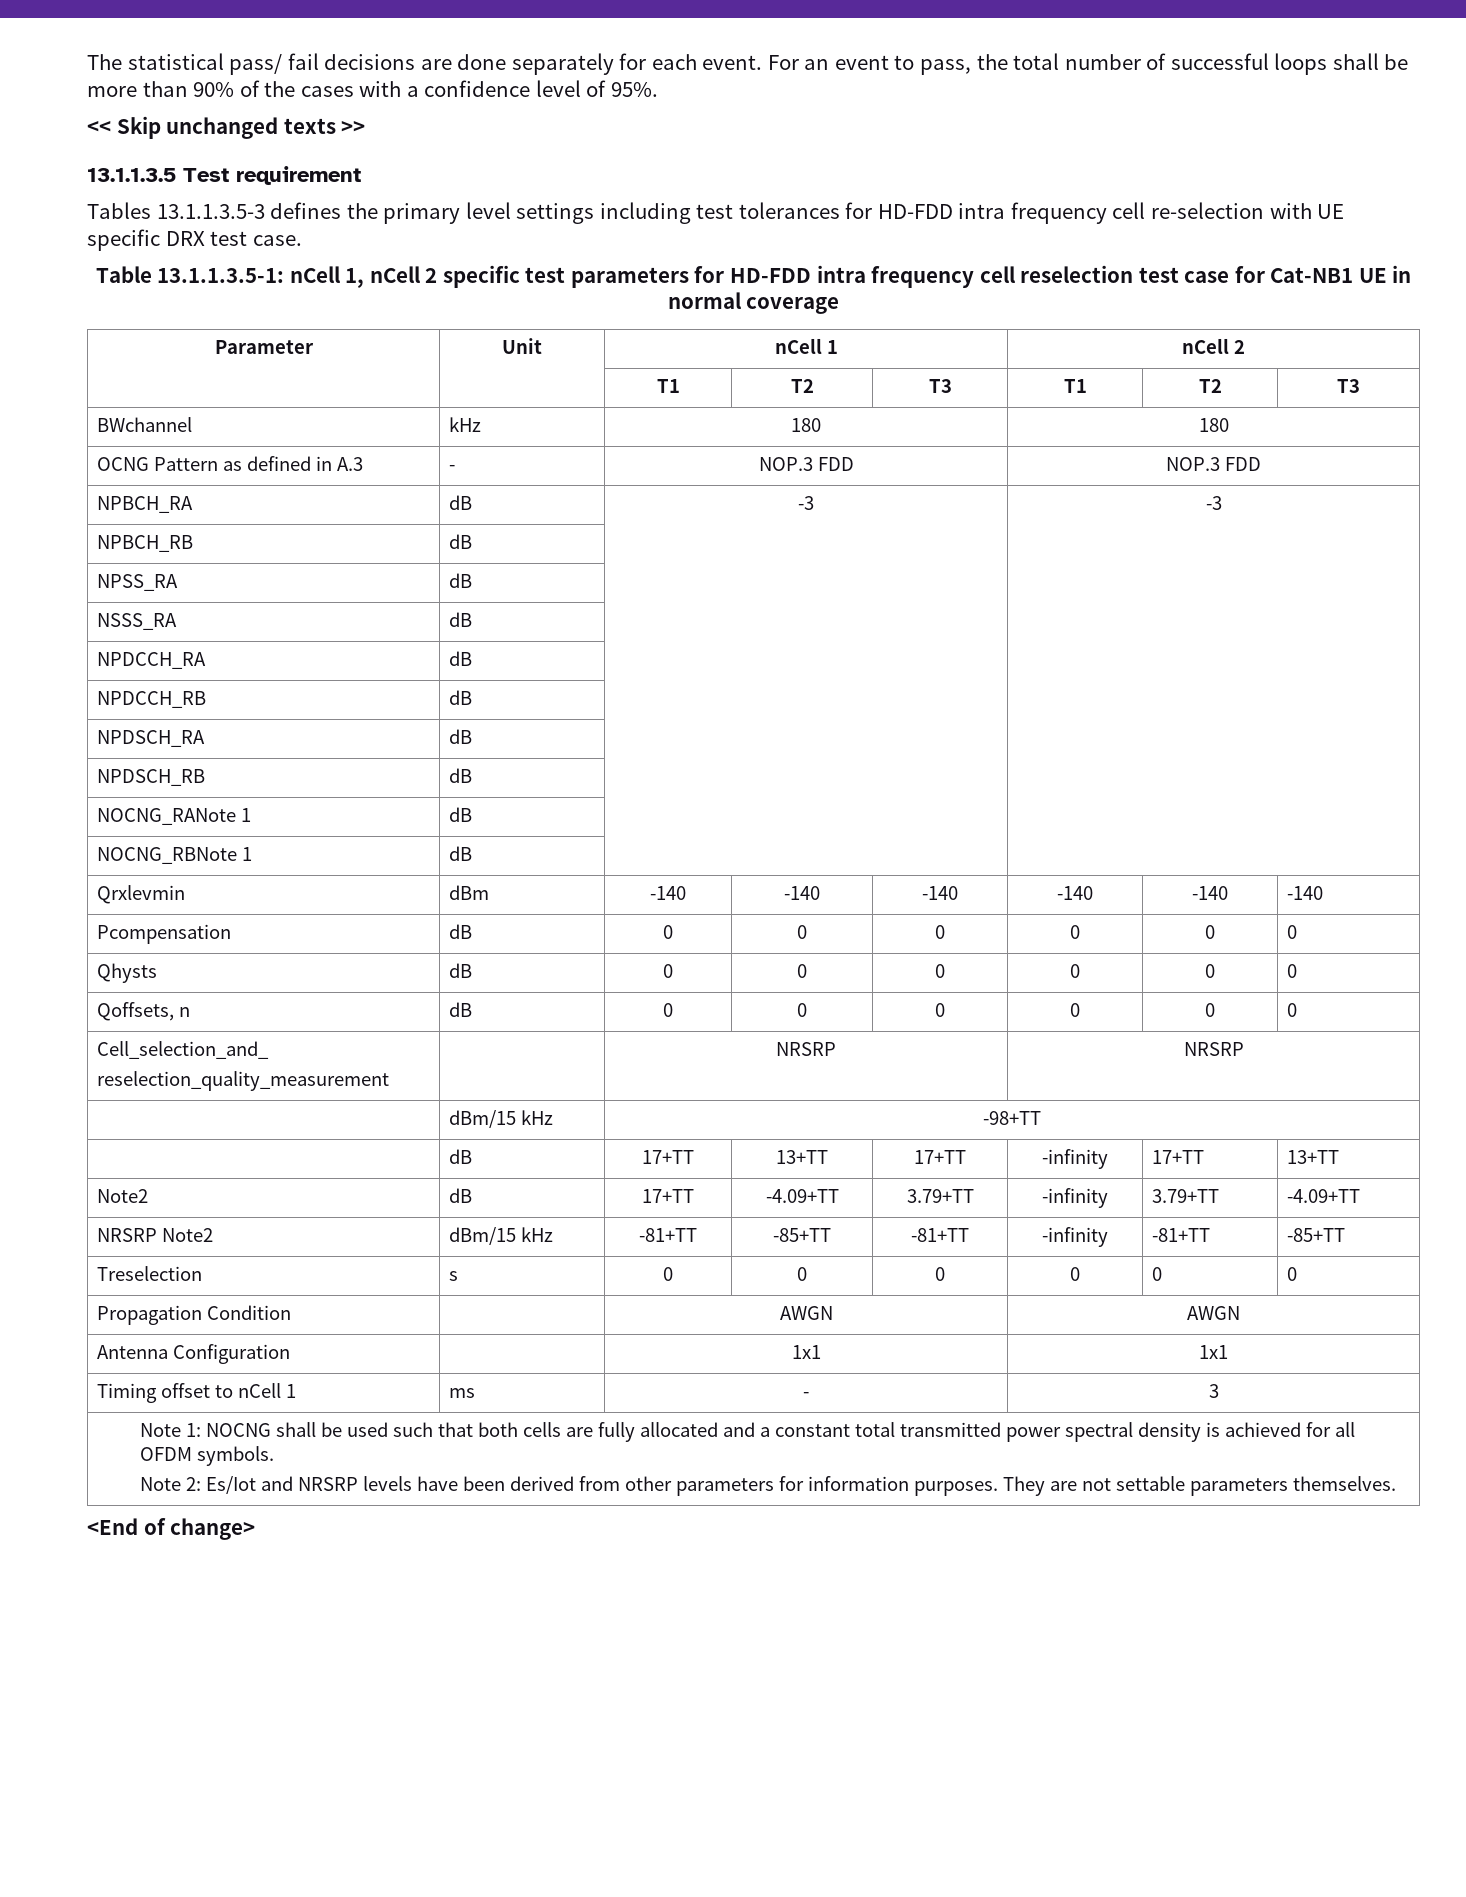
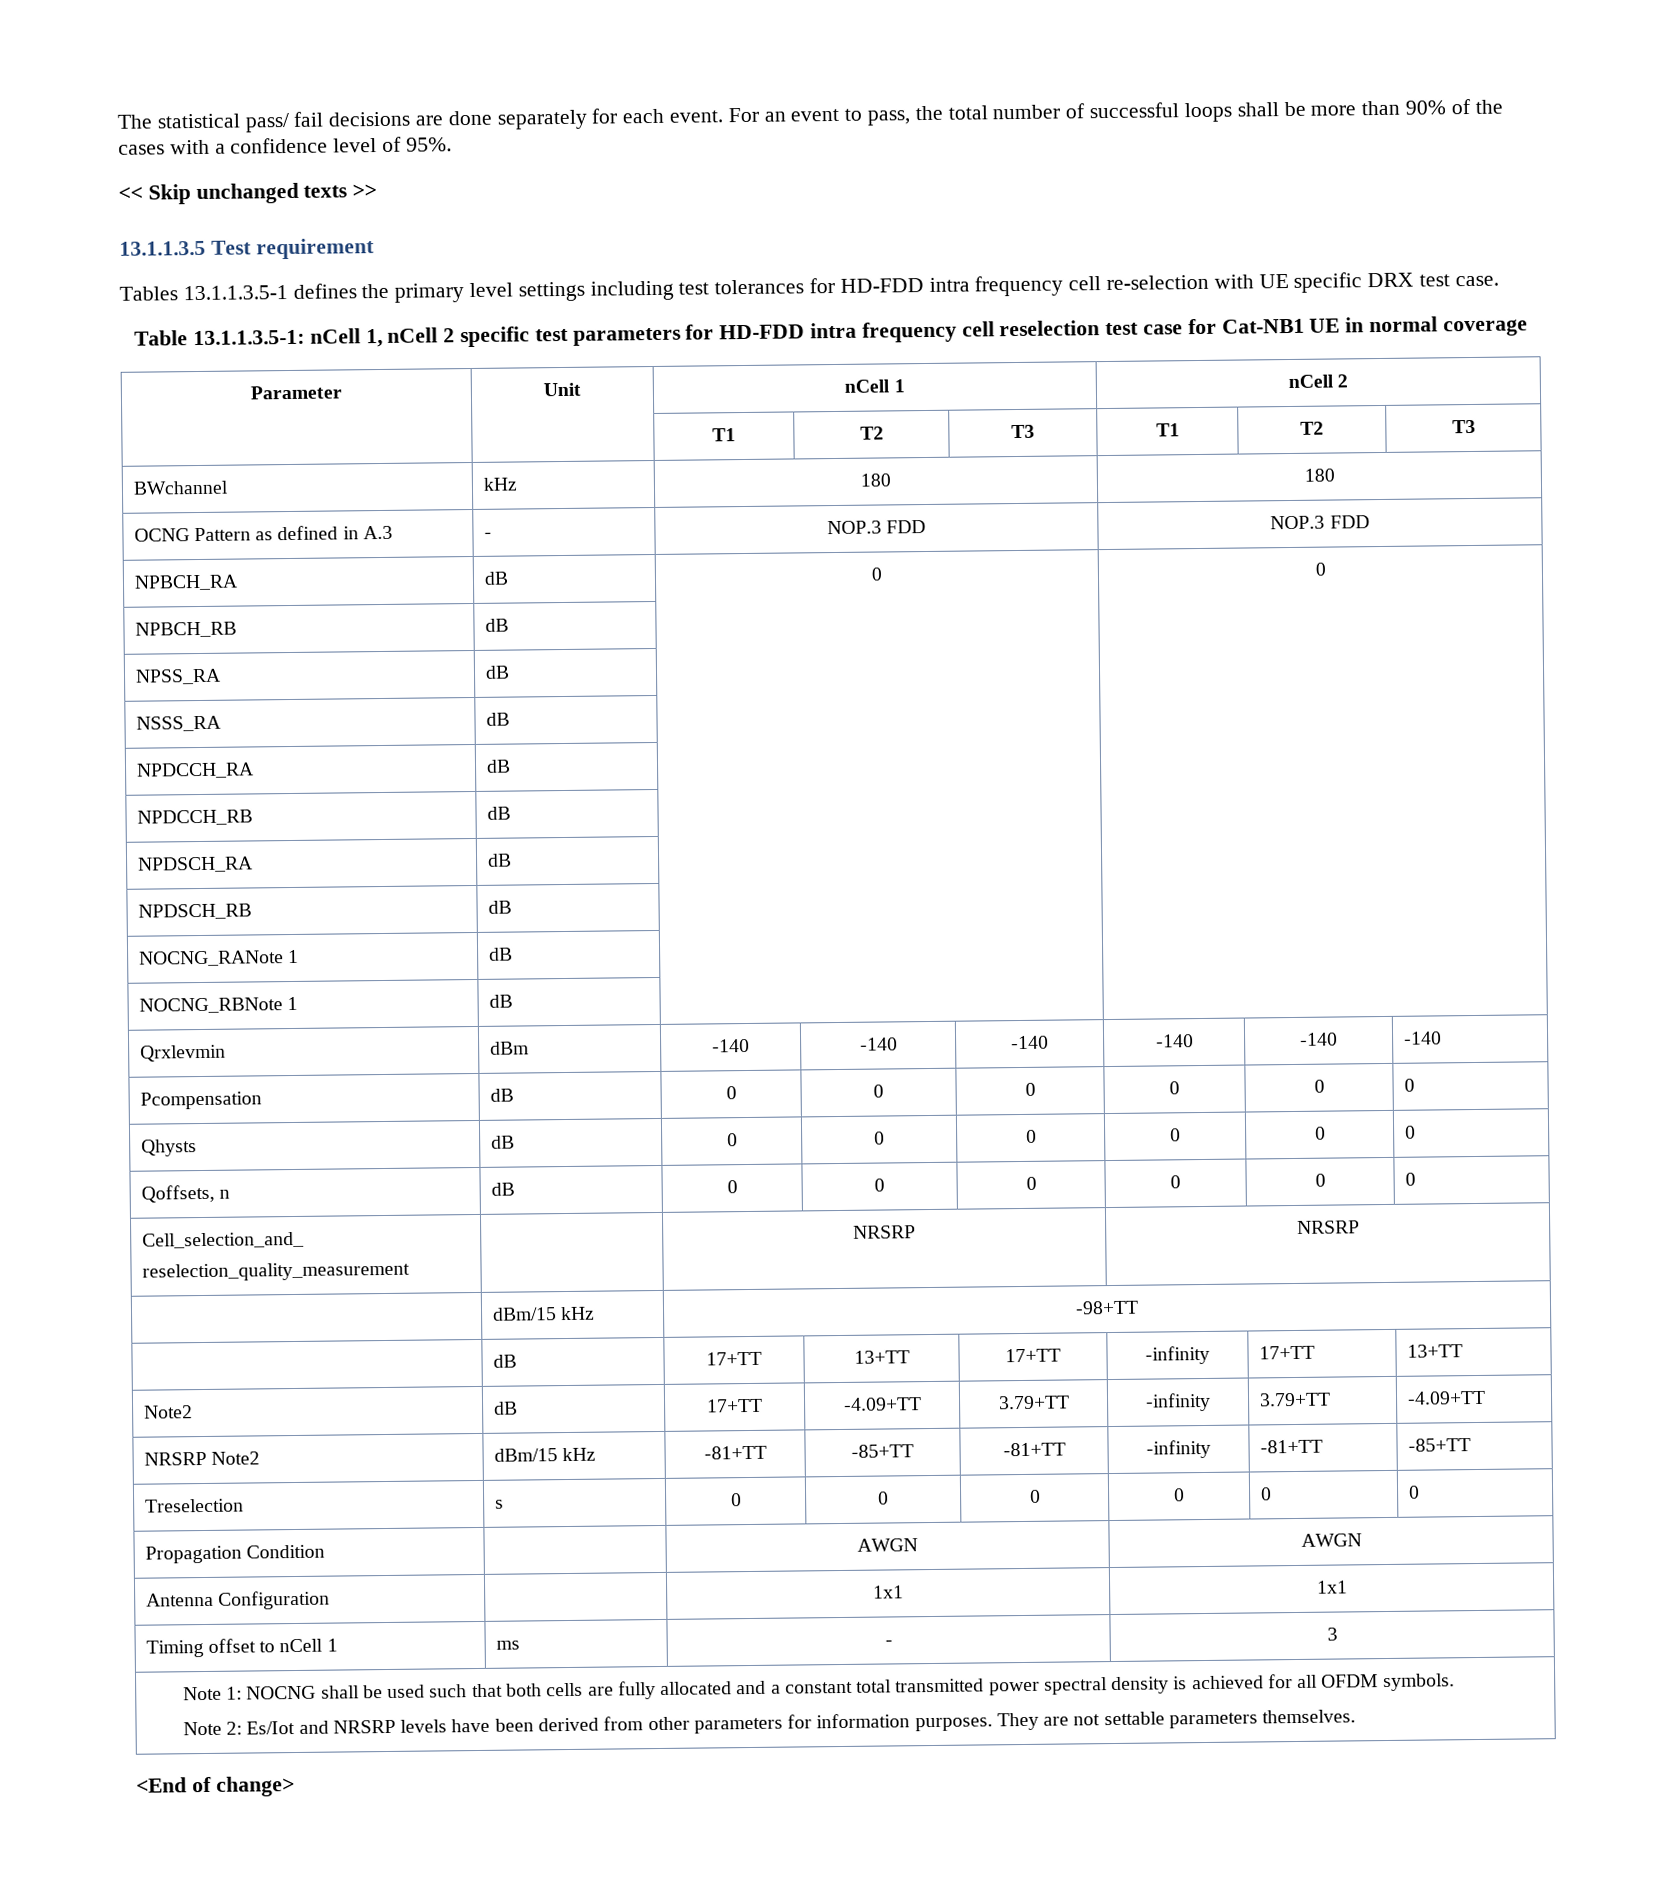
- Tables 13.1.1.3.5-3 defines the primary level settings including test tolerances for HD-FDD intra frequency cell re-selection with UE specific DRX test case.
+ Tables 13.1.1.3.5-1 defines the primary level settings including test tolerances for HD-FDD intra frequency cell re-selection with UE specific DRX test case.
- NPBCH_RA | dB | -3 | -3
+ NPBCH_RA | dB | 0 | 0

